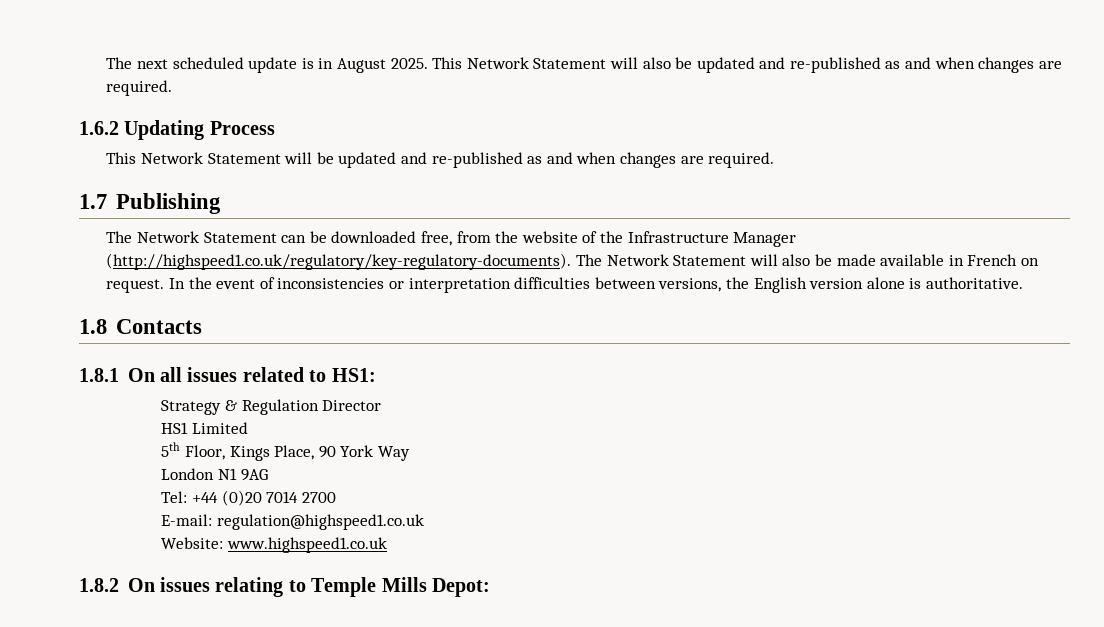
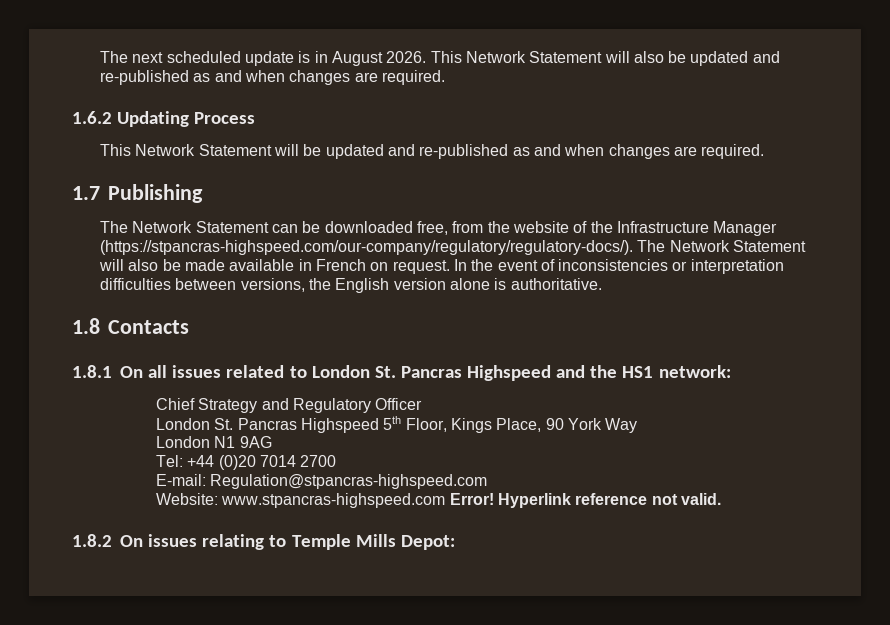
- The next scheduled update is in August 2025.
+ The next scheduled update is in August 2026.
- The Network Statement can be downloaded free, from the website of the Infrastructure Manager (http://highspeed1.co.uk/regulatory/key-regulatory-documents). The Network Statement will also be made available in French on request.
+ The Network Statement can be downloaded free, from the website of the Infrastructure Manager (https://stpancras-highspeed.com/our-company/regulatory/regulatory-docs/). The Network Statement will also be made available in French on request.
- 1.8.1 On all issues related to HS1:
- Strategy & Regulation Director
- HS1 Limited
- 5th Floor, Kings Place, 90 York Way
+ 1.8.1 On all issues related to London St. Pancras Highspeed and the HS1 network:
+ Chief Strategy and Regulatory Officer
+ London St. Pancras Highspeed 5th Floor, Kings Place, 90 York Way
- E-mail: regulation@highspeed1.co.uk
+ E-mail: Regulation@stpancras-highspeed.com
- Website: www.highspeed1.co.uk
+ Website: www.stpancras-highspeed.com Error! Hyperlink reference not valid.

